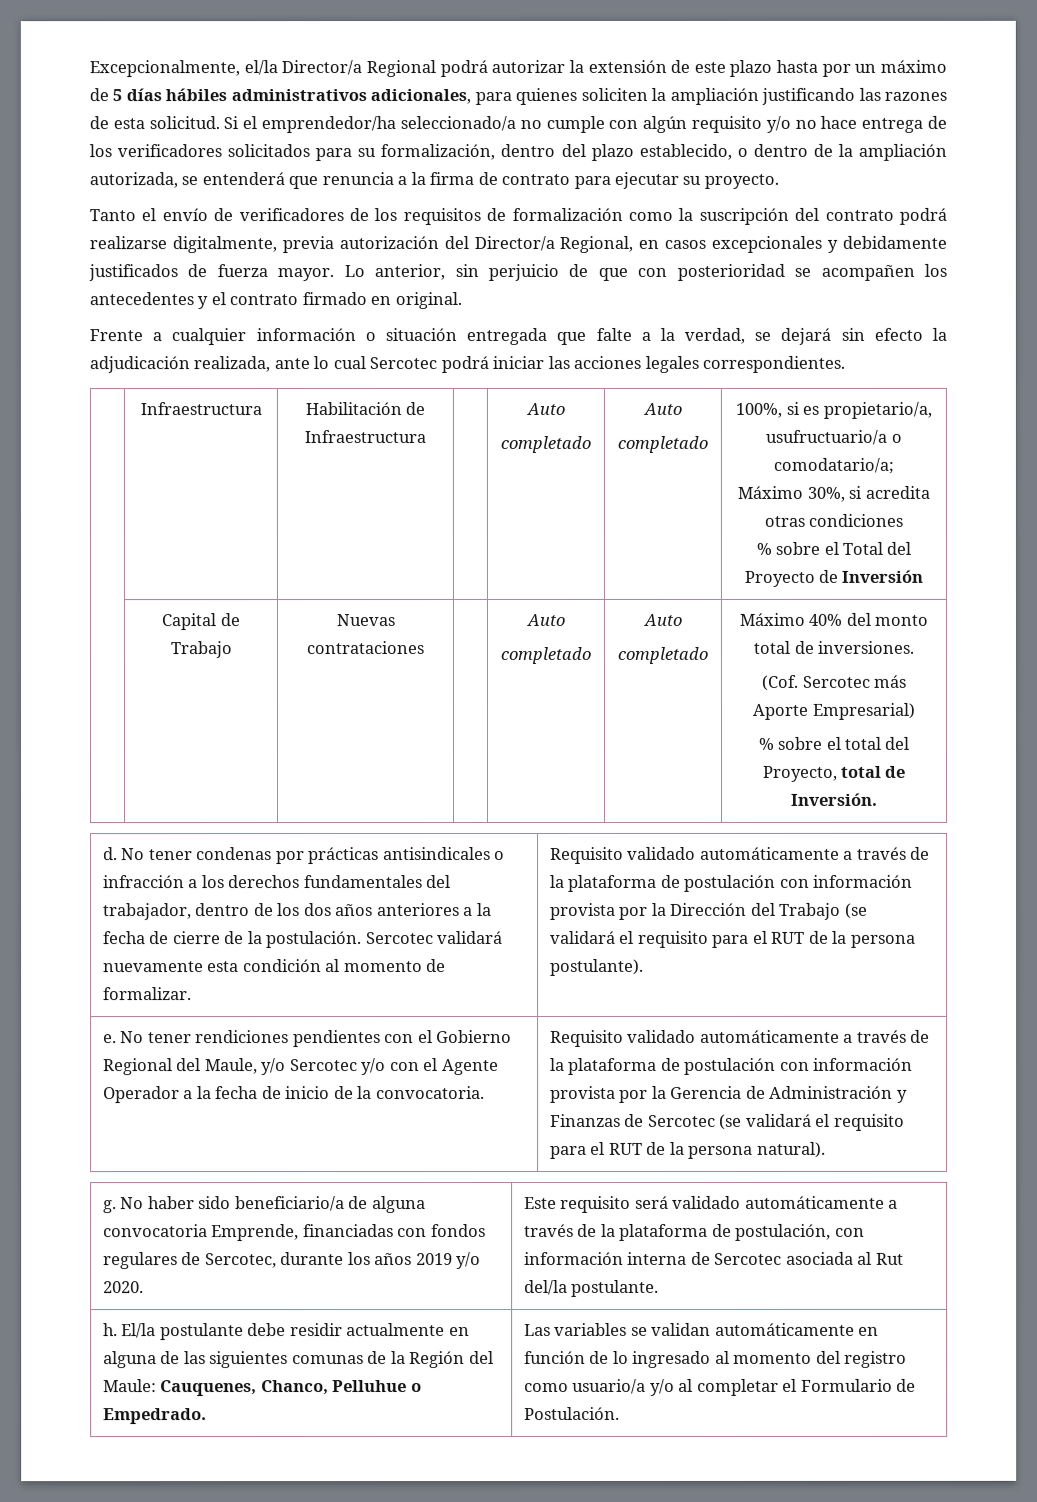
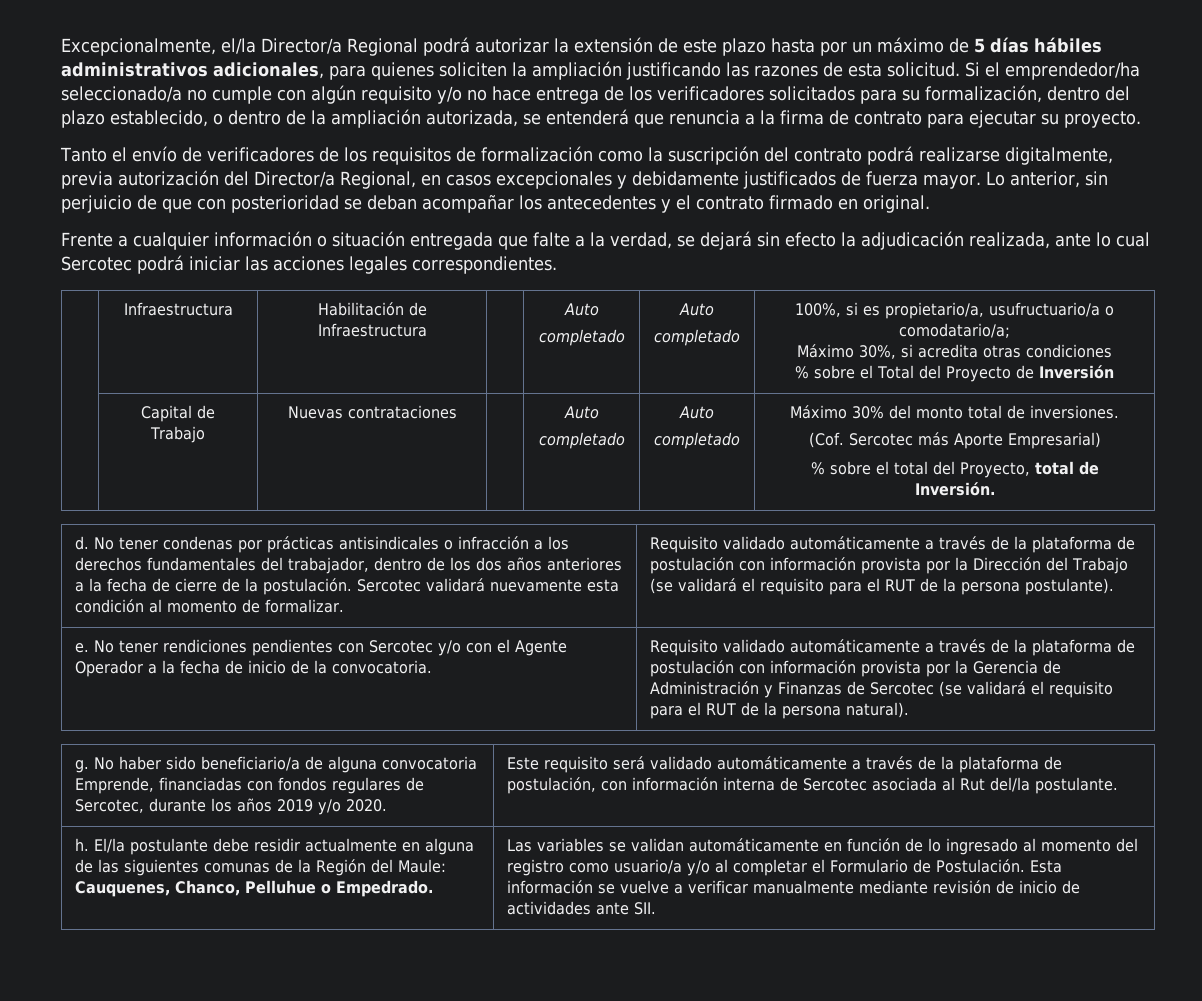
- Lo anterior, sin perjuicio de que con posterioridad se acompañen los antecedentes y el contrato firmado en original.
+ Lo anterior, sin perjuicio de que con posterioridad se deban acompañar los antecedentes y el contrato firmado en original.
  | Capital de Trabajo | Nuevas contrataciones | | Auto
  completado | Auto
- completado | Máximo 40% del monto total de inversiones.
+ completado | Máximo 30% del monto total de inversiones.
- No tener rendiciones pendientes con el Gobierno Regional del Maule, y/o Sercotec y/o con el Agente Operador a la fecha de inicio de la convocatoria.
+ No tener rendiciones pendientes con Sercotec y/o con el Agente Operador a la fecha de inicio de la convocatoria.
+ Esta información se vuelve a verificar manualmente mediante revisión de inicio de actividades ante SII.

